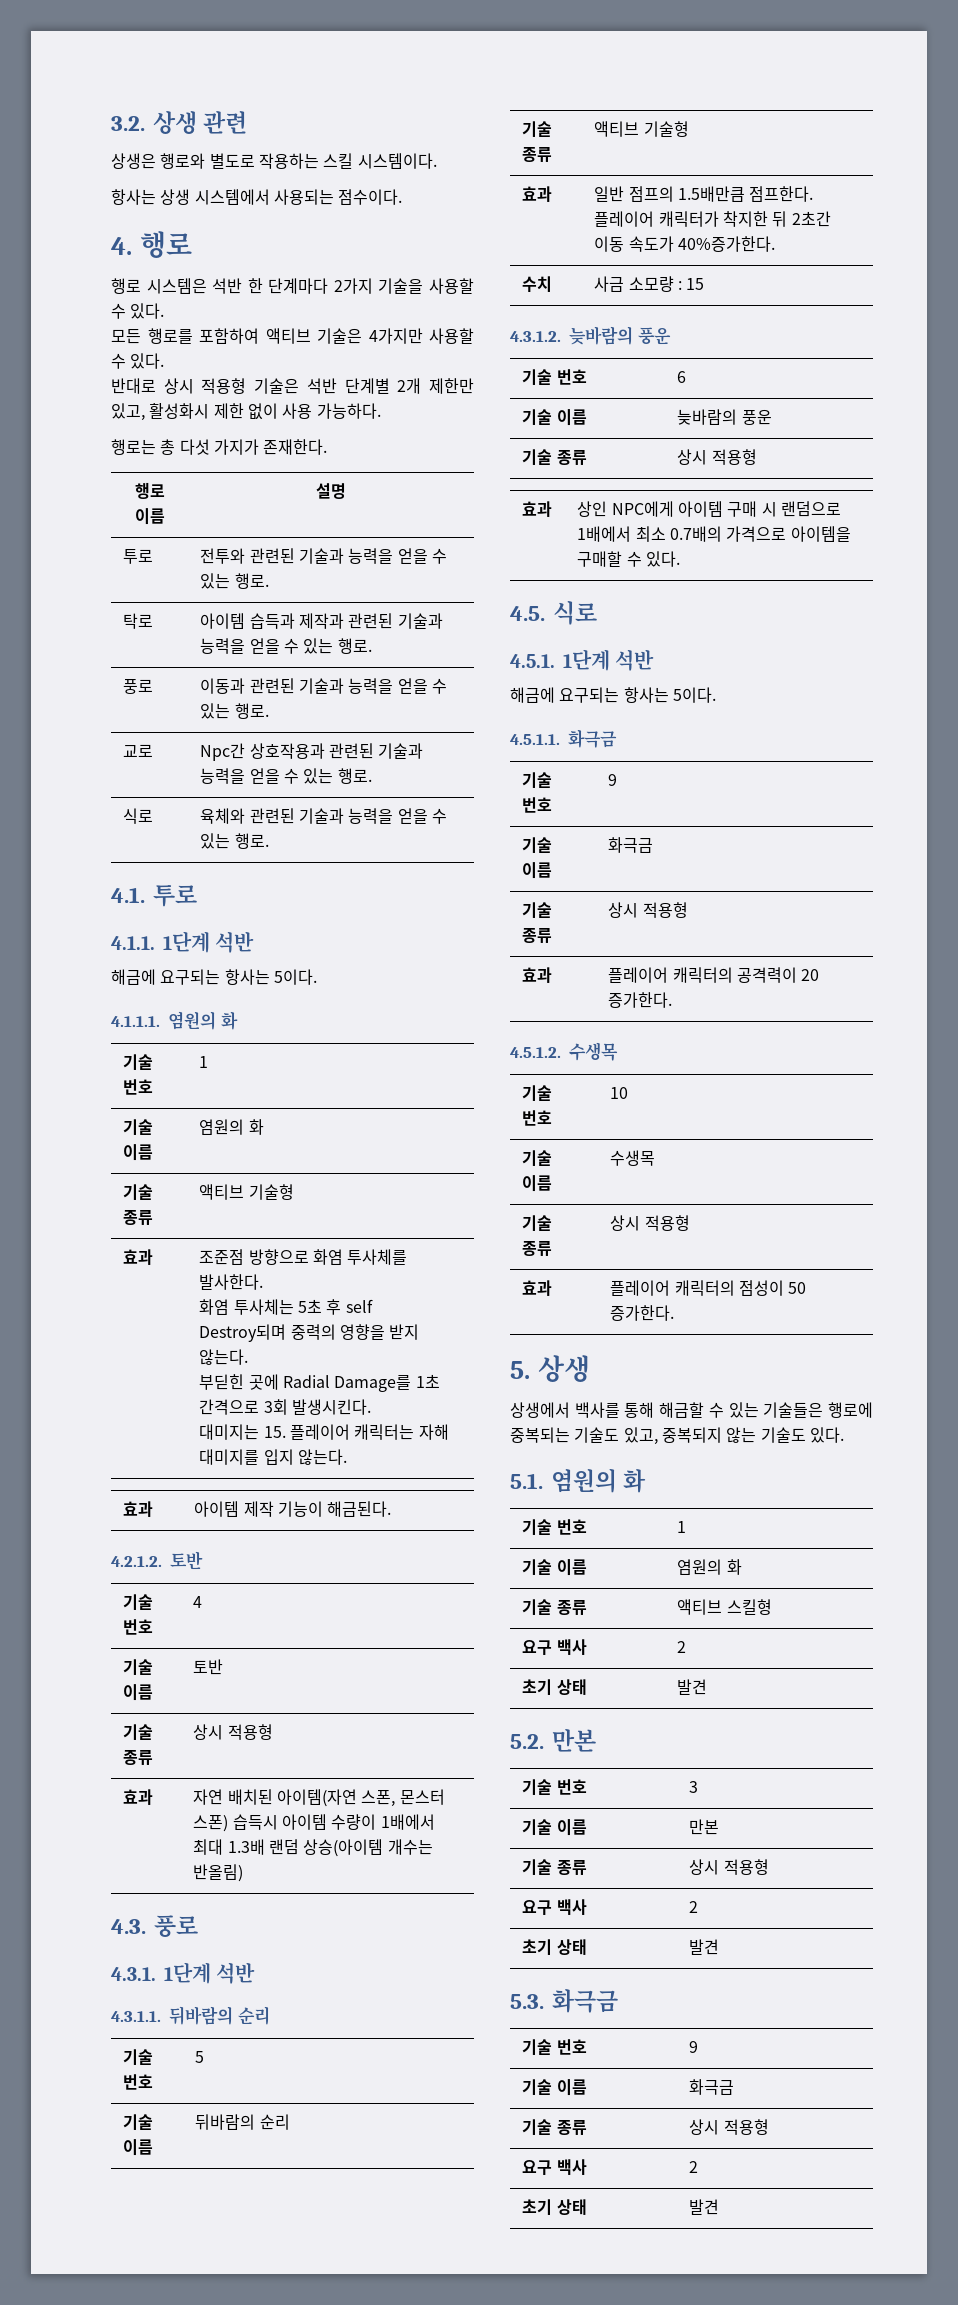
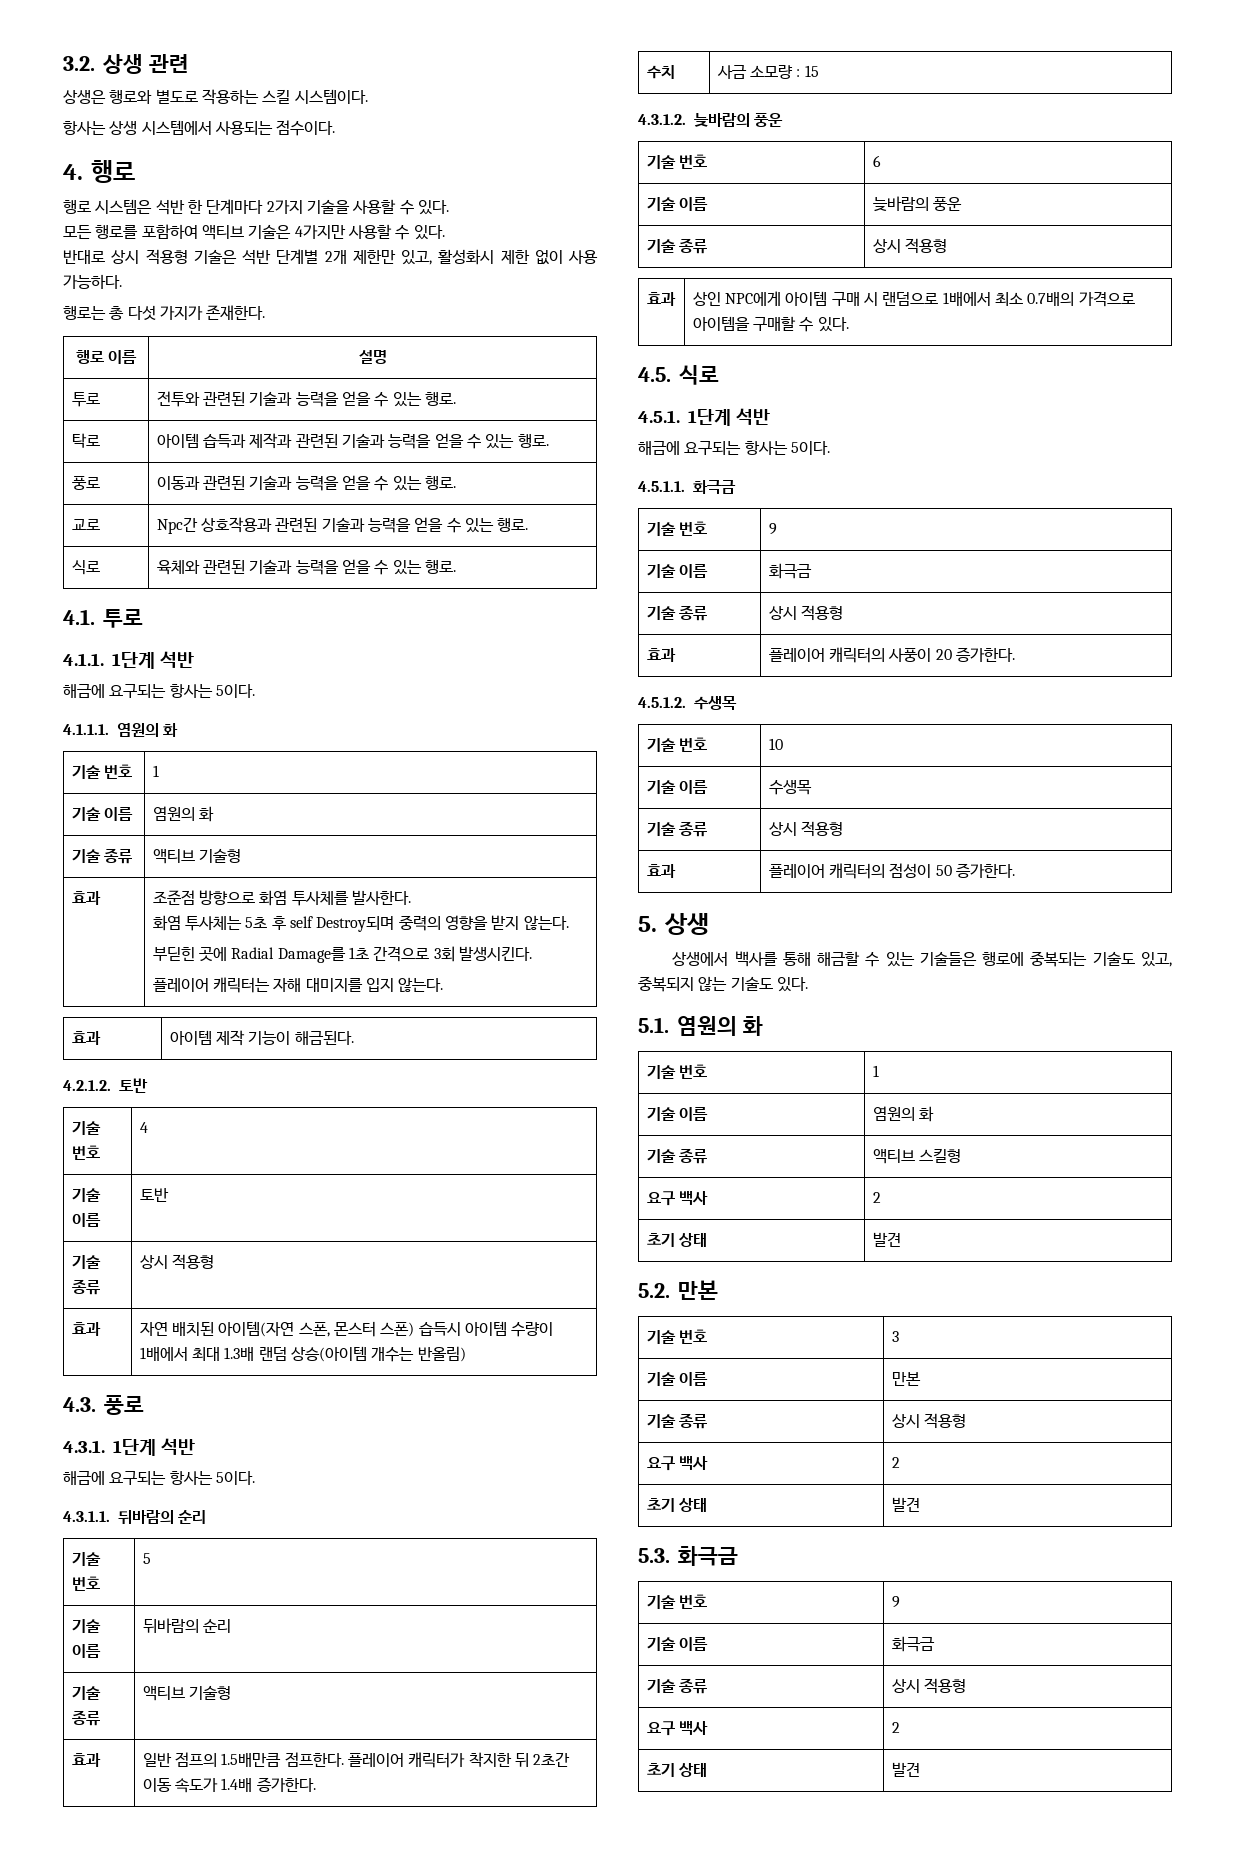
  효과 | 조준점 방향으로 화염 투사체를 발사한다.
  화염 투사체는 5초 후 self Destroy되며 중력의 영향을 받지 않는다.
  부딛힌 곳에 Radial Damage를 1초 간격으로 3회 발생시킨다.
- 대미지는 15. 플레이어 캐릭터는 자해 대미지를 입지 않는다.
+ 플레이어 캐릭터는 자해 대미지를 입지 않는다.
  4.3.1. 1단계 석반
+ 해금에 요구되는 항사는 5이다.
- 효과 | 일반 점프의 1.5배만큼 점프한다. 플레이어 캐릭터가 착지한 뒤 2초간 이동 속도가 40%증가한다.
+ 효과 | 일반 점프의 1.5배만큼 점프한다. 플레이어 캐릭터가 착지한 뒤 2초간 이동 속도가 1.4배 증가한다.
- 효과 | 플레이어 캐릭터의 공격력이 20 증가한다.
+ 효과 | 플레이어 캐릭터의 사풍이 20 증가한다.

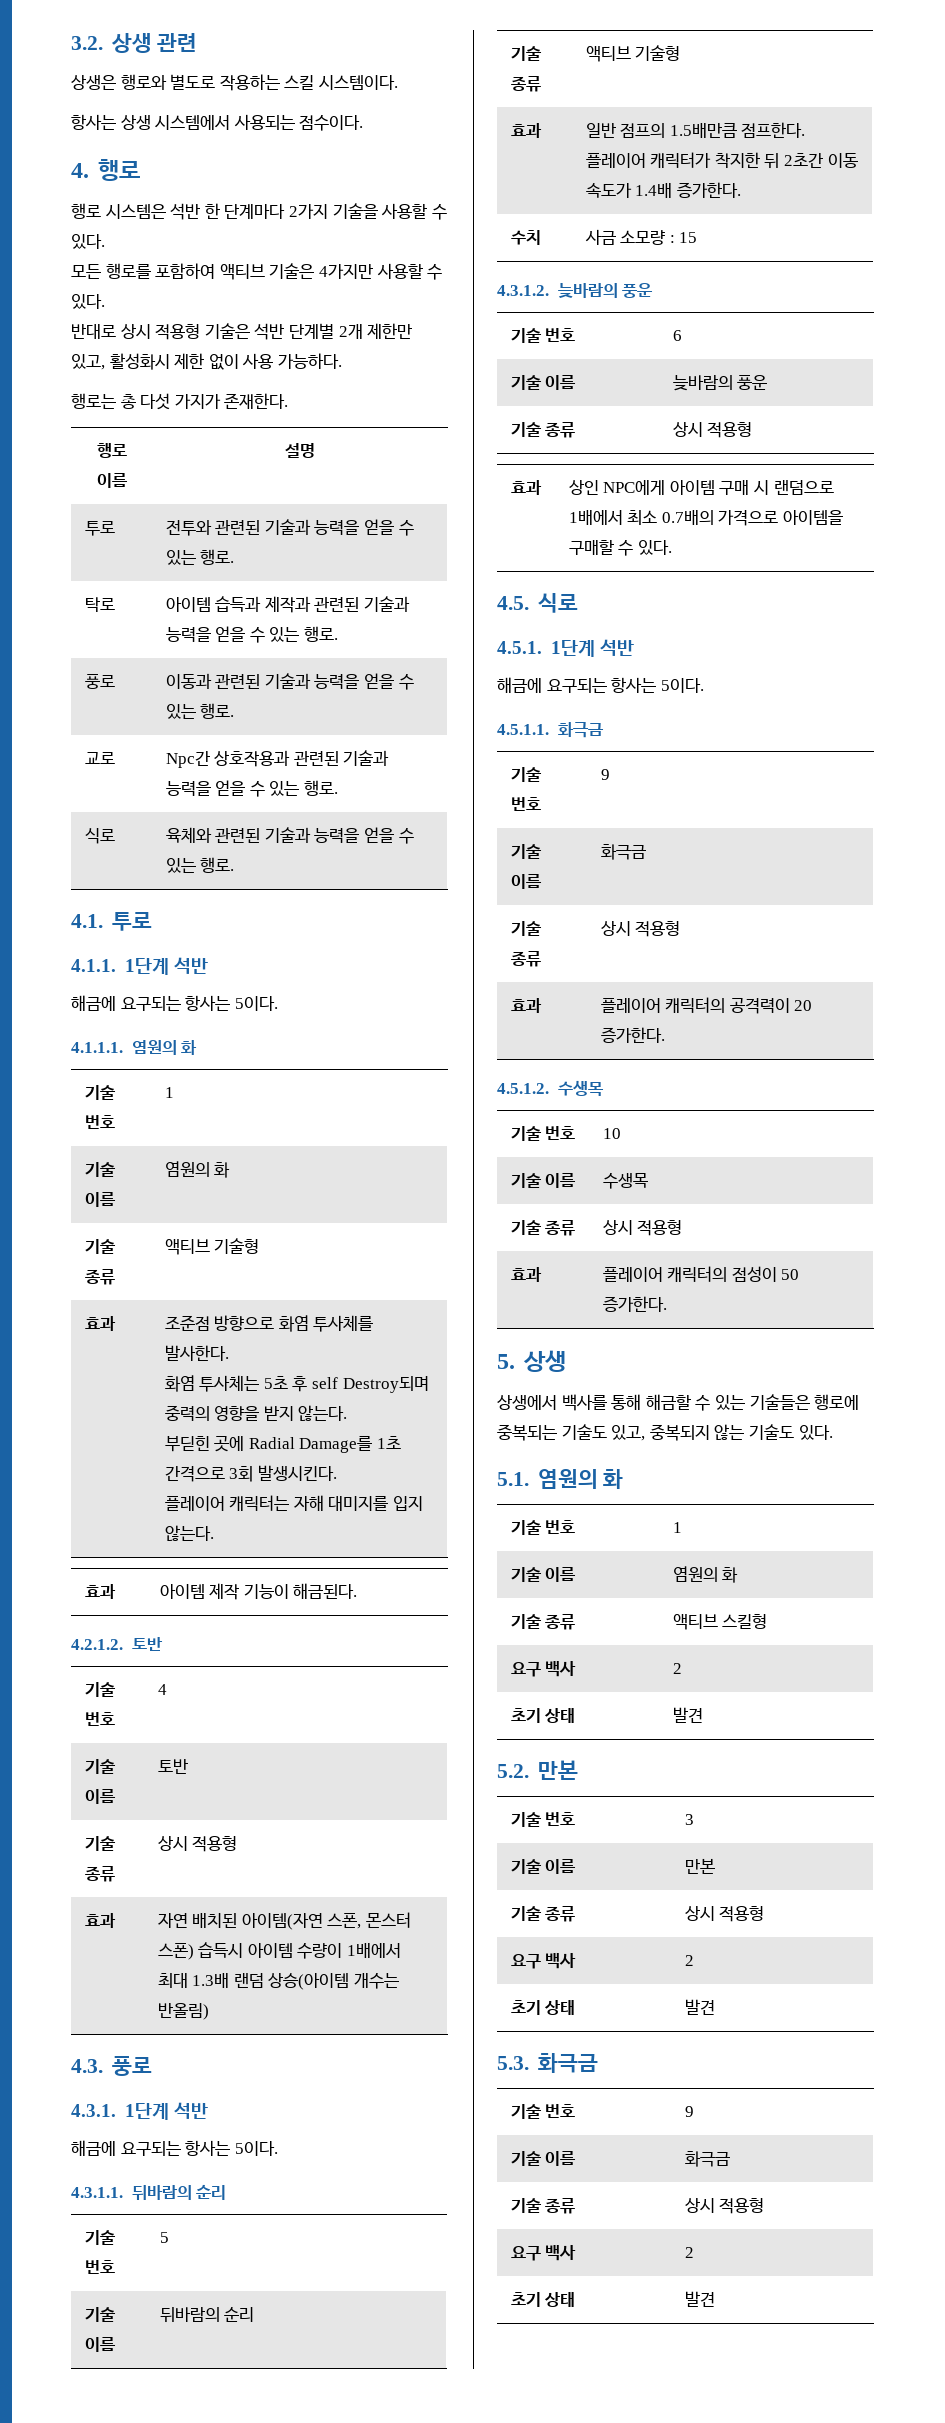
- 효과 | 플레이어 캐릭터의 사풍이 20 증가한다.
+ 효과 | 플레이어 캐릭터의 공격력이 20 증가한다.

